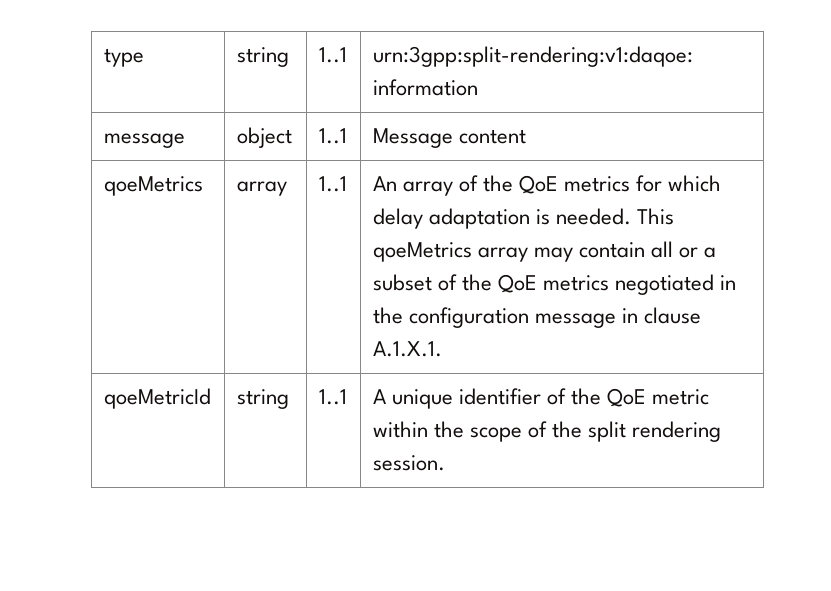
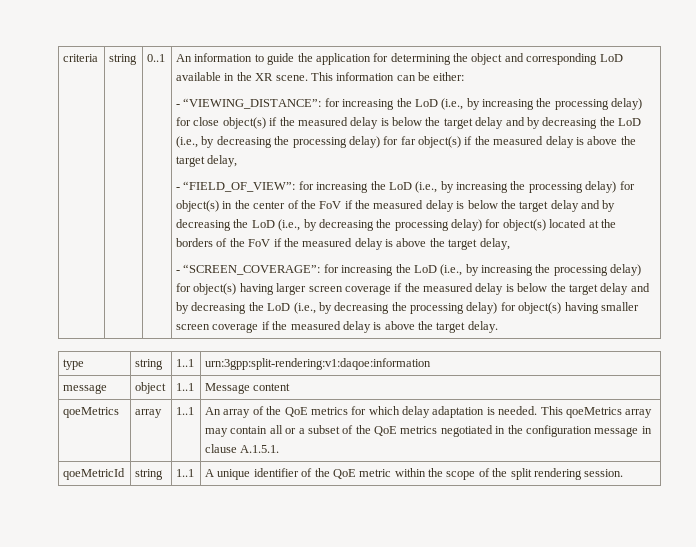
+ criteria | string | 0..1 | An information to guide the application for determining the object and corresponding LoD available in the XR scene. This information can be either:
+ - “VIEWING_DISTANCE”: for increasing the LoD (i.e., by increasing the processing delay) for close object(s) if the measured delay is below the target delay and by decreasing the LoD (i.e., by decreasing the processing delay) for far object(s) if the measured delay is above the target delay,
+ - “FIELD_OF_VIEW”: for increasing the LoD (i.e., by increasing the processing delay) for object(s) in the center of the FoV if the measured delay is below the target delay and by decreasing the LoD (i.e., by decreasing the processing delay) for object(s) located at the borders of the FoV if the measured delay is above the target delay,
+ - “SCREEN_COVERAGE”: for increasing the LoD (i.e., by increasing the processing delay) for object(s) having larger screen coverage if the measured delay is below the target delay and by decreasing the LoD (i.e., by decreasing the processing delay) for object(s) having smaller screen coverage if the measured delay is above the target delay.
- qoeMetrics | array | 1..1 | An array of the QoE metrics for which delay adaptation is needed. This qoeMetrics array may contain all or a subset of the QoE metrics negotiated in the configuration message in clause A.1.X.1.
+ qoeMetrics | array | 1..1 | An array of the QoE metrics for which delay adaptation is needed. This qoeMetrics array may contain all or a subset of the QoE metrics negotiated in the configuration message in clause A.1.5.1.

